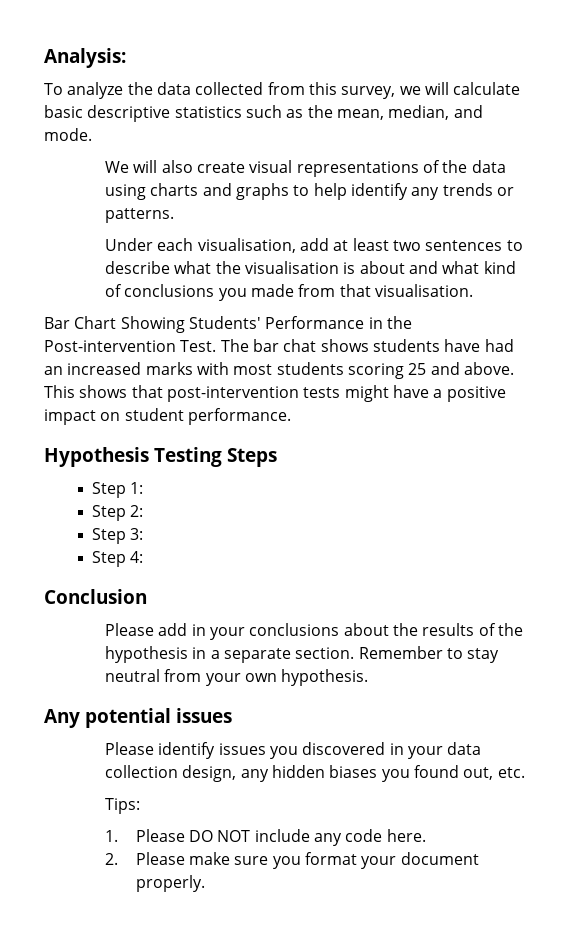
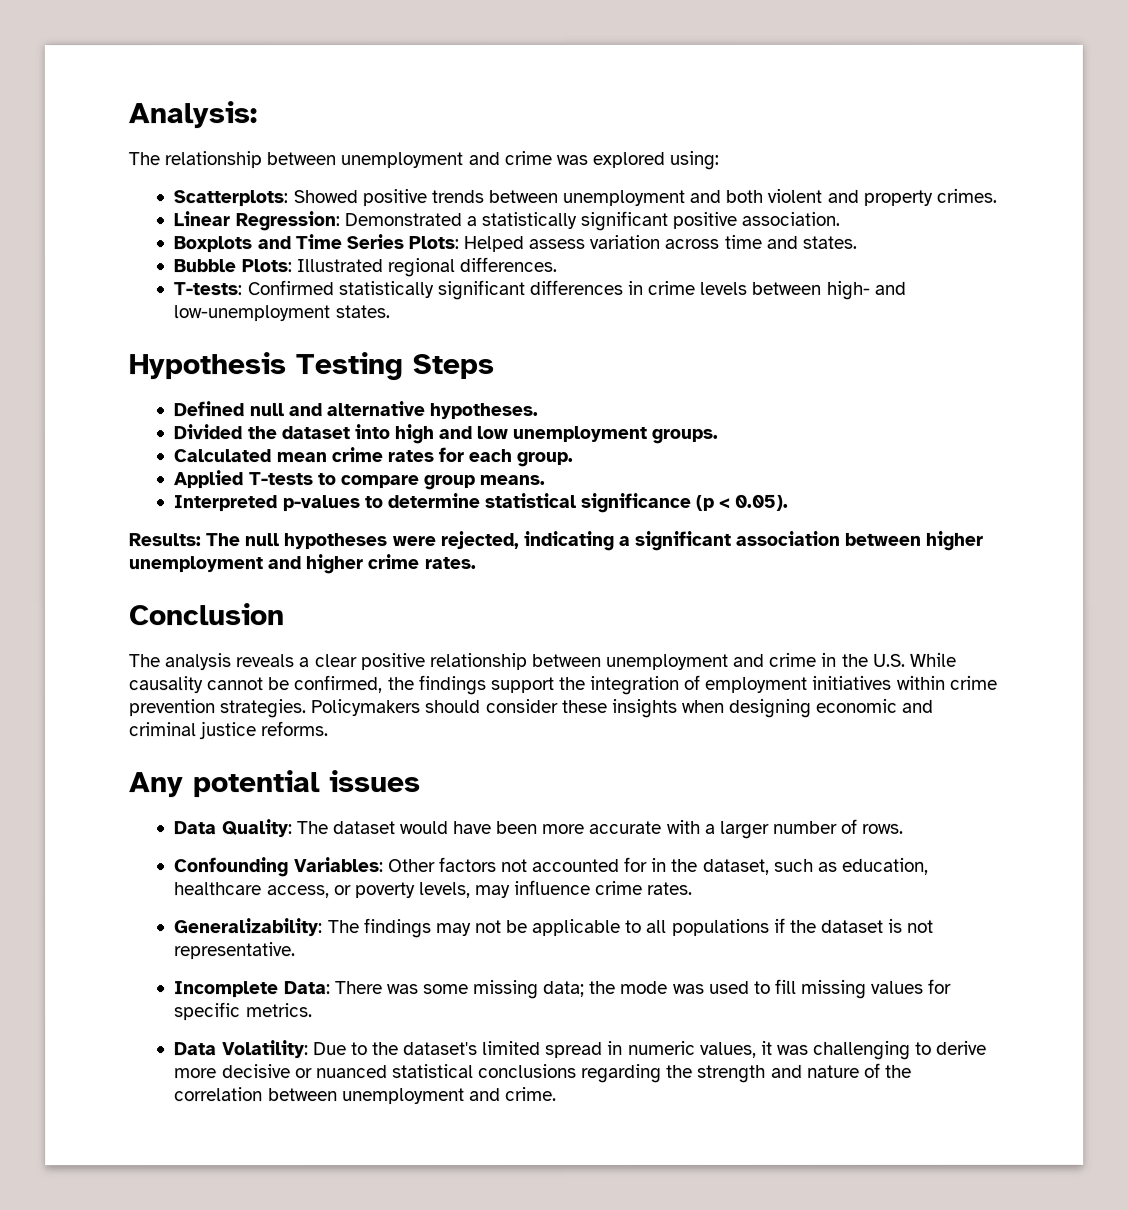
- To analyze the data collected from this survey, we will calculate basic descriptive statistics such as the mean, median, and mode.
- We will also create visual representations of the data using charts and graphs to help identify any trends or patterns.
- Under each visualisation, add at least two sentences to describe what the visualisation is about and what kind of conclusions you made from that visualisation.
- Bar Chart Showing Students' Performance in the Post-intervention Test. The bar chat shows students have had an increased marks with most students scoring 25 and above. This shows that post-intervention tests might have a positive impact on student performance.
+ The relationship between unemployment and crime was explored using:
+ Scatterplots: Showed positive trends between unemployment and both violent and property crimes.
+ Linear Regression: Demonstrated a statistically significant positive association.
+ Boxplots and Time Series Plots: Helped assess variation across time and states.
+ Bubble Plots: Illustrated regional differences.
+ T-tests: Confirmed statistically significant differences in crime levels between high- and low-unemployment states.
  Hypothesis Testing Steps
- Step 1:
- Step 2:
- Step 3:
- Step 4:
+ Defined null and alternative hypotheses.
+ Divided the dataset into high and low unemployment groups.
+ Calculated mean crime rates for each group.
+ Applied T-tests to compare group means.
+ Interpreted p-values to determine statistical significance (p < 0.05).
+ Results: The null hypotheses were rejected, indicating a significant association between higher unemployment and higher crime rates.
  Conclusion
- Please add in your conclusions about the results of the hypothesis in a separate section. Remember to stay neutral from your own hypothesis.
+ The analysis reveals a clear positive relationship between unemployment and crime in the U.S. While causality cannot be confirmed, the findings support the integration of employment initiatives within crime prevention strategies. Policymakers should consider these insights when designing economic and criminal justice reforms.
  Any potential issues
- Please identify issues you discovered in your data collection design, any hidden biases you found out, etc.
- Tips:
- 1. Please DO NOT include any code here.
- 2. Please make sure you format your document properly.
+ Data Quality: The dataset would have been more accurate with a larger number of rows.
+ Confounding Variables: Other factors not accounted for in the dataset, such as education, healthcare access, or poverty levels, may influence crime rates.
+ Generalizability: The findings may not be applicable to all populations if the dataset is not representative.
+ Incomplete Data: There was some missing data; the mode was used to fill missing values for specific metrics.
+ Data Volatility: Due to the dataset's limited spread in numeric values, it was challenging to derive more decisive or nuanced statistical conclusions regarding the strength and nature of the correlation between unemployment and crime.

